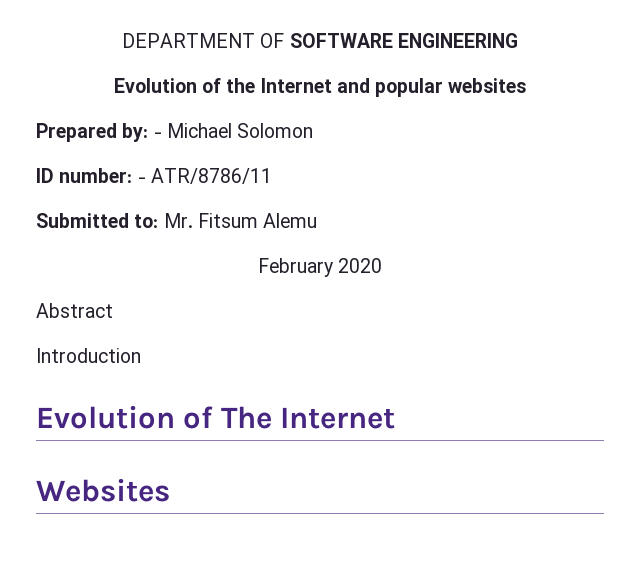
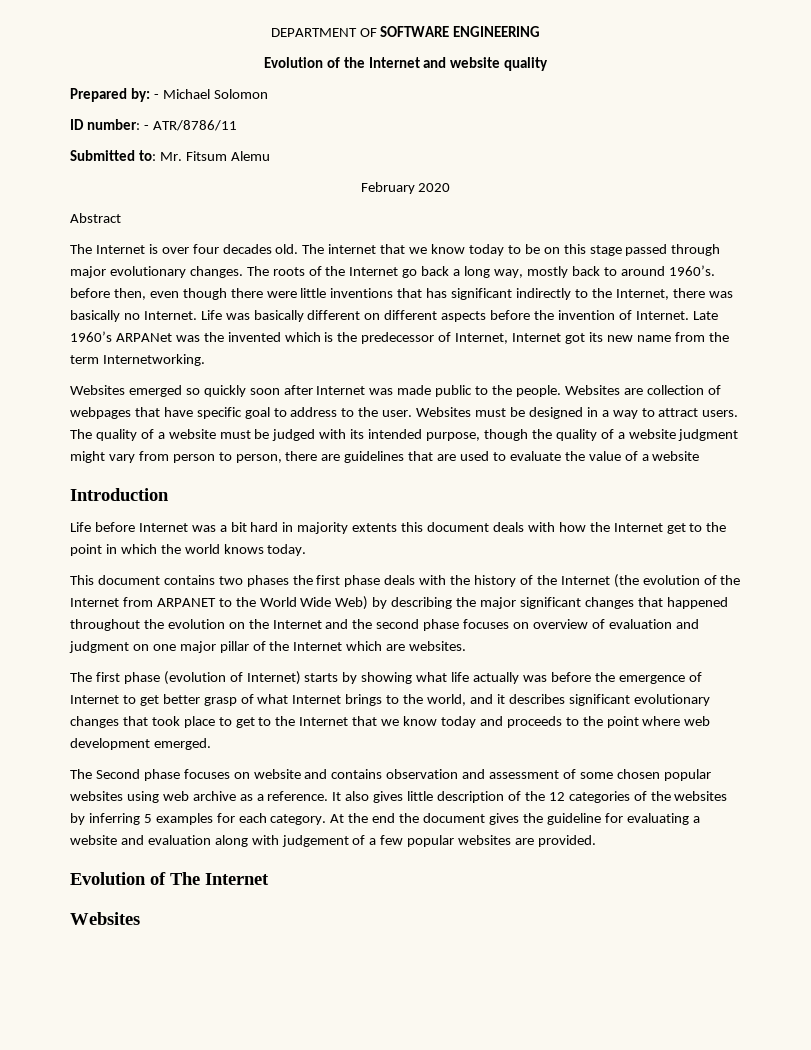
- Evolution of the Internet and popular websites
+ Evolution of the Internet and website quality
+ The Internet is over four decades old. The internet that we know today to be on this stage passed through major evolutionary changes. The roots of the Internet go back a long way, mostly back to around 1960’s. before then, even though there were little inventions that has significant indirectly to the Internet, there was basically no Internet. Life was basically different on different aspects before the invention of Internet. Late 1960’s ARPANet was the invented which is the predecessor of Internet, Internet got its new name from the term Internetworking.
+ Websites emerged so quickly soon after Internet was made public to the people. Websites are collection of webpages that have specific goal to address to the user. Websites must be designed in a way to attract users. The quality of a website must be judged with its intended purpose, though the quality of a website judgment might vary from person to person, there are guidelines that are used to evaluate the value of a website
  Introduction
+ Life before Internet was a bit hard in majority extents this document deals with how the Internet get to the point in which the world knows today.
+ This document contains two phases the first phase deals with the history of the Internet (the evolution of the Internet from ARPANET to the World Wide Web) by describing the major significant changes that happened throughout the evolution on the Internet and the second phase focuses on overview of evaluation and judgment on one major pillar of the Internet which are websites.
+ The first phase (evolution of Internet) starts by showing what life actually was before the emergence of Internet to get better grasp of what Internet brings to the world, and it describes significant evolutionary changes that took place to get to the Internet that we know today and proceeds to the point where web development emerged.
+ The Second phase focuses on website and contains observation and assessment of some chosen popular websites using web archive as a reference. It also gives little description of the 12 categories of the websites by inferring 5 examples for each category. At the end the document gives the guideline for evaluating a website and evaluation along with judgement of a few popular websites are provided.

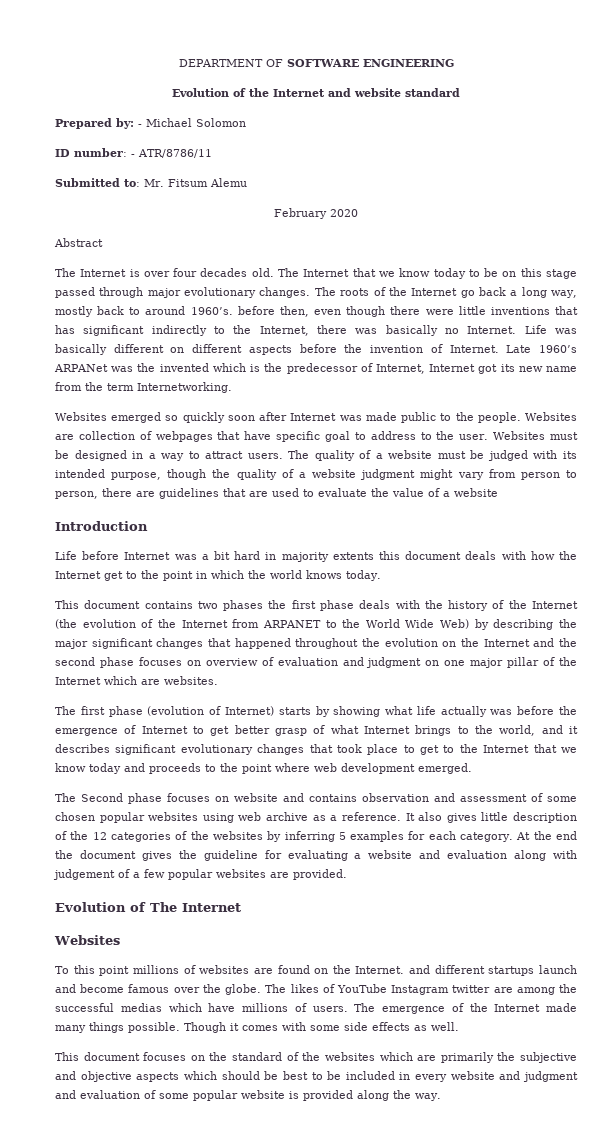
- Evolution of the Internet and website quality
+ Evolution of the Internet and website standard
- The internet that we know today to be on this stage passed through major evolutionary changes.
+ The Internet that we know today to be on this stage passed through major evolutionary changes.
+ To this point millions of websites are found on the Internet. and different startups launch and become famous over the globe. The likes of YouTube Instagram twitter are among the successful medias which have millions of users. The emergence of the Internet made many things possible. Though it comes with some side effects as well.
+ This document focuses on the standard of the websites which are primarily the subjective and objective aspects which should be best to be included in every website and judgment and evaluation of some popular website is provided along the way.

